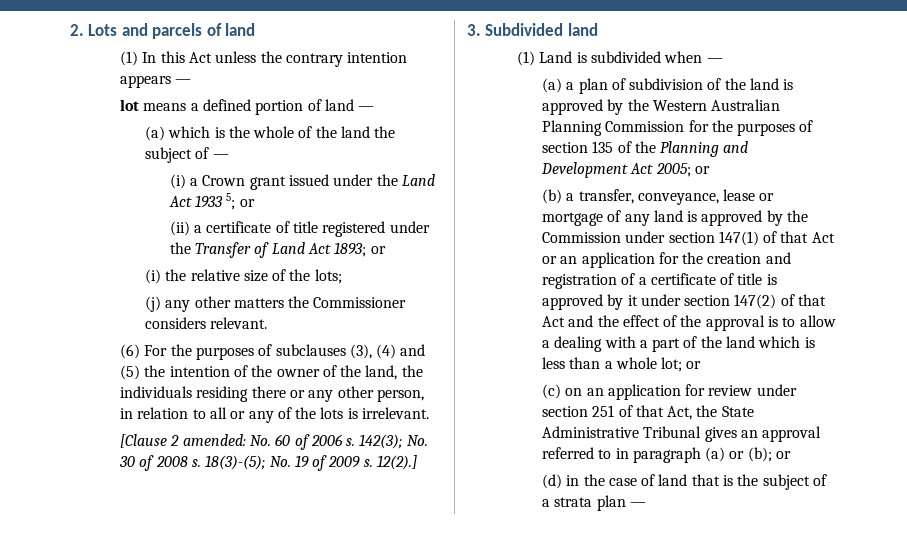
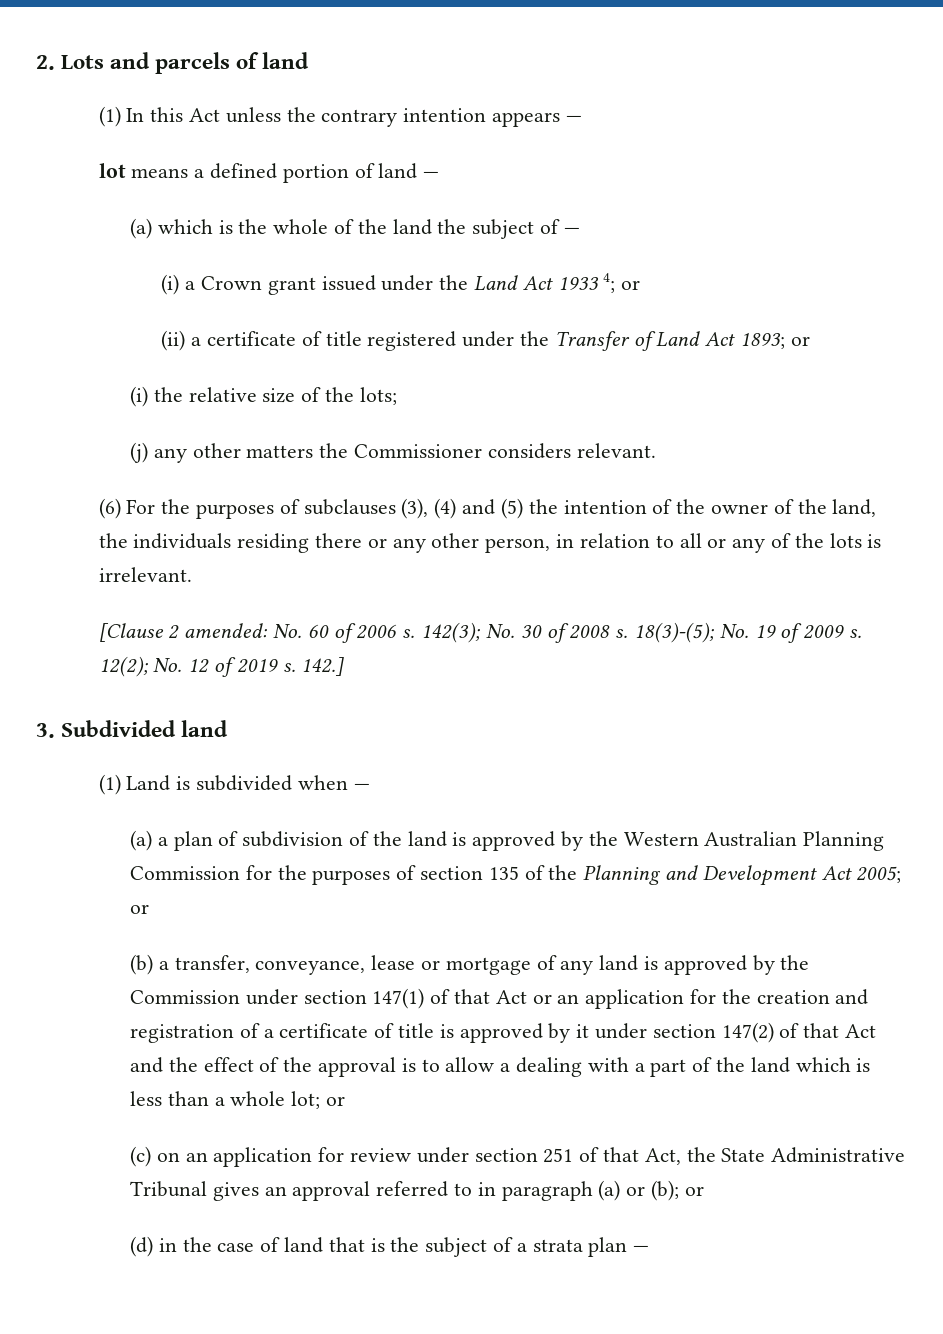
- (i) a Crown grant issued under the Land Act 1933 5; or
+ (i) a Crown grant issued under the Land Act 1933 4; or
- 12(2).]
+ 12(2); No. 12 of 2019 s. 142.]

